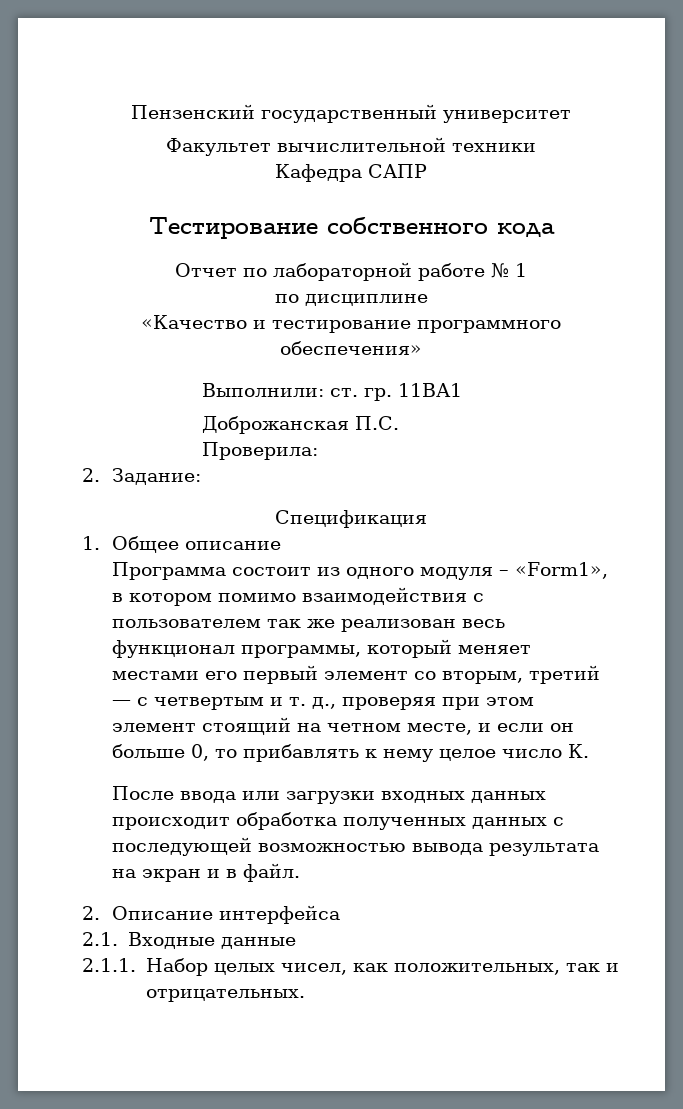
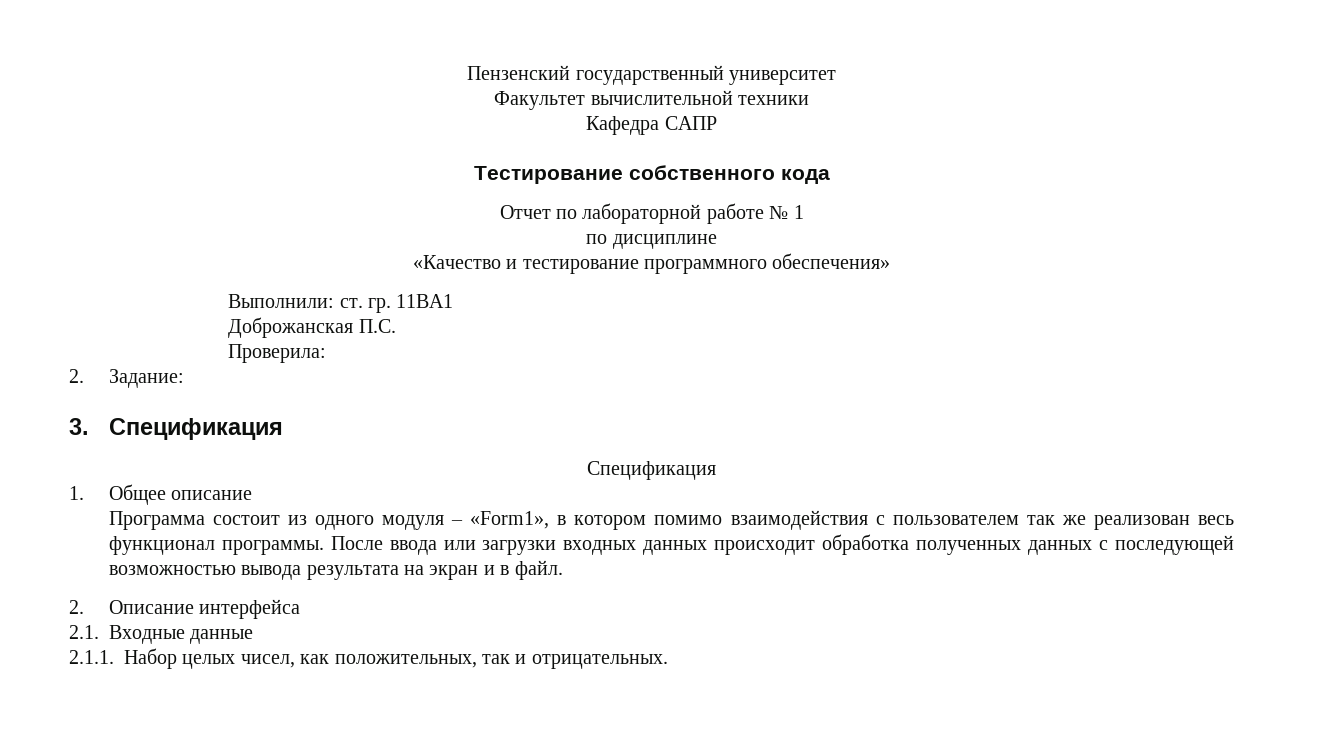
+ 3. Спецификация
- Программа состоит из одного модуля – «Form1», в котором помимо взаимодействия с пользователем так же реализован весь функционал программы, который меняет местами его первый элемент со вторым, третий — с четвертым и т. д., проверяя при этом элемент стоящий на четном месте, и если он больше 0, то прибавлять к нему целое число К.
- После ввода или загрузки входных данных происходит обработка полученных данных с последующей возможностью вывода результата на экран и в файл.
+ Программа состоит из одного модуля – «Form1», в котором помимо взаимодействия с пользователем так же реализован весь функционал программы. После ввода или загрузки входных данных происходит обработка полученных данных с последующей возможностью вывода результата на экран и в файл.

